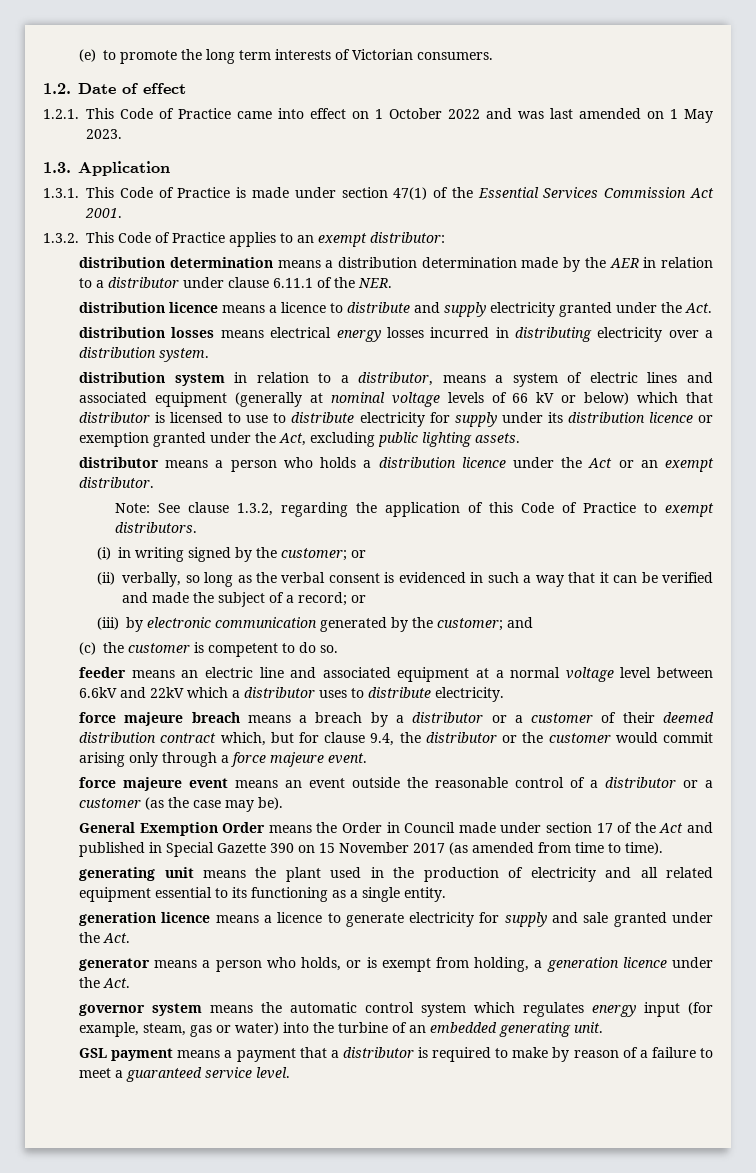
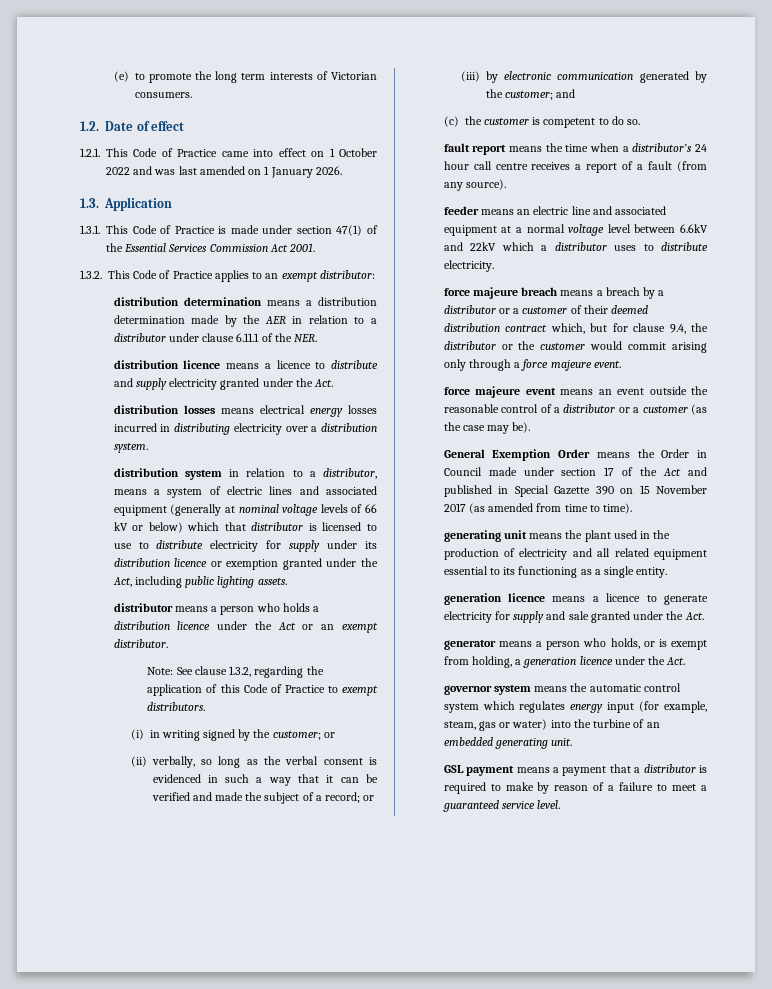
- 1.2.1. This Code of Practice came into effect on 1 October 2022 and was last amended on 1 May 2023.
+ 1.2.1. This Code of Practice came into effect on 1 October 2022 and was last amended on 1 January 2026.
- distribution system in relation to a distributor, means a system of electric lines and associated equipment (generally at nominal voltage levels of 66 kV or below) which that distributor is licensed to use to distribute electricity for supply under its distribution licence or exemption granted under the Act, excluding public lighting assets.
+ distribution system in relation to a distributor, means a system of electric lines and associated equipment (generally at nominal voltage levels of 66 kV or below) which that distributor is licensed to use to distribute electricity for supply under its distribution licence or exemption granted under the Act, including public lighting assets.
+ fault report means the time when a distributor’s 24 hour call centre receives a report of a fault (from any source).

